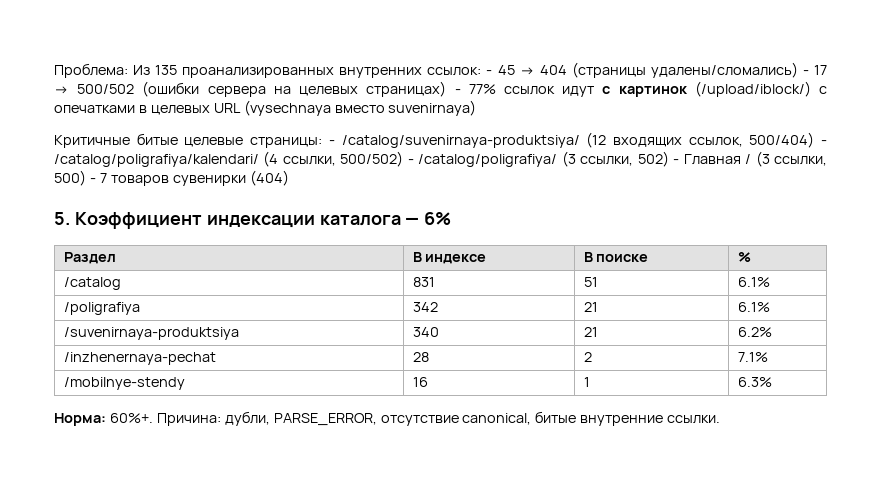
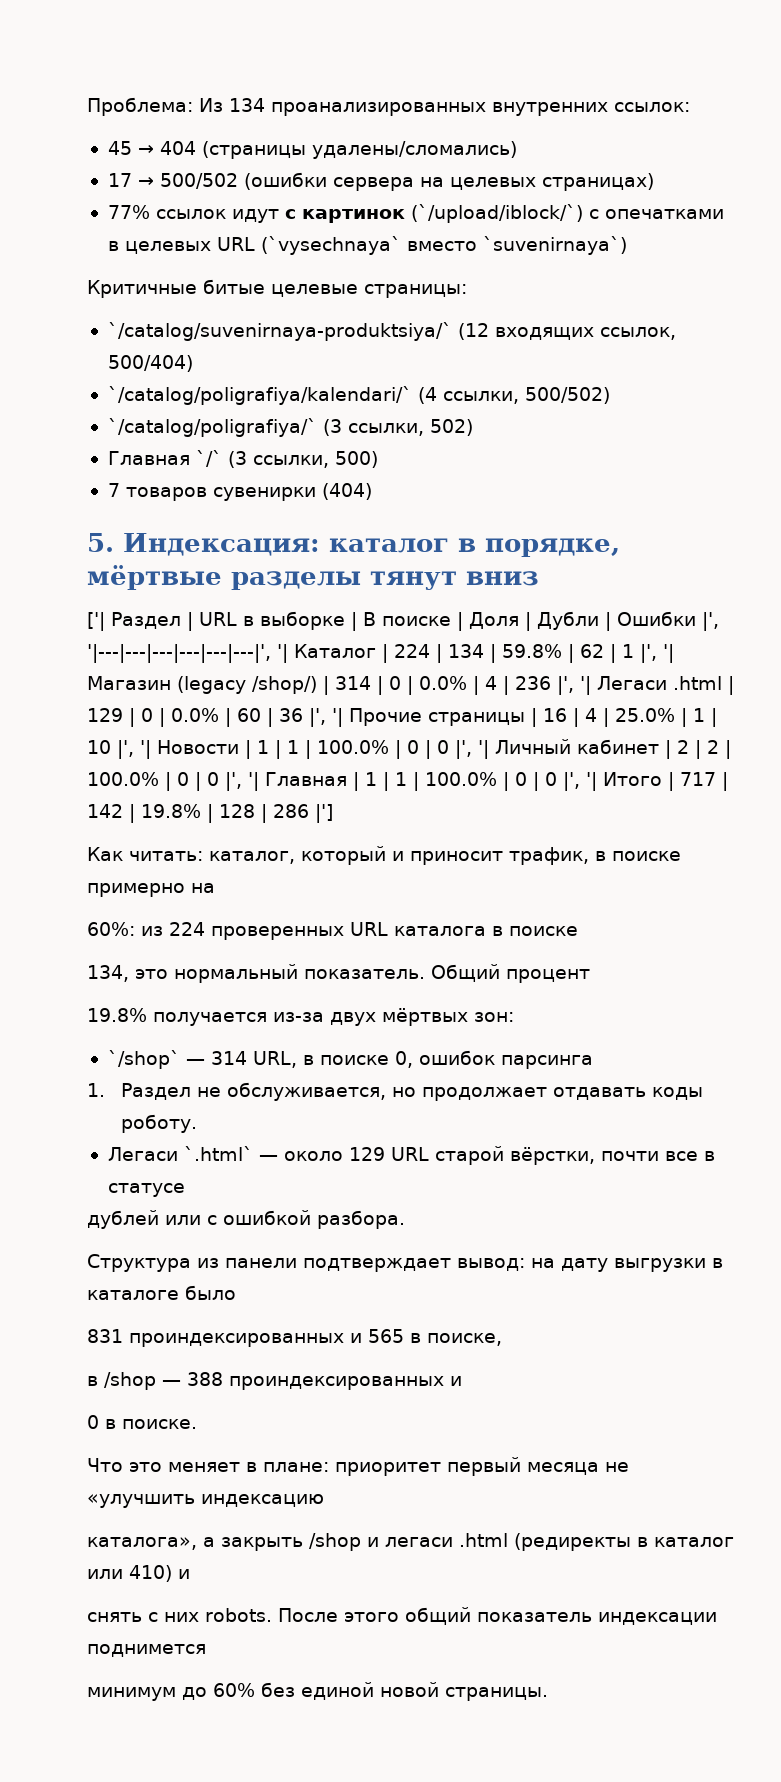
- Проблема: Из 135 проанализированных внутренних ссылок: - 45 → 404 (страницы удалены/сломались) - 17 → 500/502 (ошибки сервера на целевых страницах) - 77% ссылок идут с картинок (/upload/iblock/) с опечатками в целевых URL (vysechnaya вместо suvenirnaya)
+ Проблема: Из 134 проанализированных внутренних ссылок:
+ 45 → 404 (страницы удалены/сломались)
+ 17 → 500/502 (ошибки сервера на целевых страницах)
+ 77% ссылок идут с картинок (`/upload/iblock/`) с опечатками в целевых URL (`vysechnaya` вместо `suvenirnaya`)
- Критичные битые целевые страницы: - /catalog/suvenirnaya-produktsiya/ (12 входящих ссылок, 500/404) - /catalog/poligrafiya/kalendari/ (4 ссылки, 500/502) - /catalog/poligrafiya/ (3 ссылки, 502) - Главная / (3 ссылки, 500) - 7 товаров сувенирки (404)
+ Критичные битые целевые страницы:
+ `/catalog/suvenirnaya-produktsiya/` (12 входящих ссылок, 500/404)
+ `/catalog/poligrafiya/kalendari/` (4 ссылки, 500/502)
+ `/catalog/poligrafiya/` (3 ссылки, 502)
+ Главная `/` (3 ссылки, 500)
+ 7 товаров сувенирки (404)
- 5. Коэффициент индексации каталога — 6%
- Раздел | В индексе | В поиске | %
- /catalog | 831 | 51 | 6.1%
- /poligrafiya | 342 | 21 | 6.1%
- /suvenirnaya-produktsiya | 340 | 21 | 6.2%
- /inzhenernaya-pechat | 28 | 2 | 7.1%
- /mobilnye-stendy | 16 | 1 | 6.3%
- Норма: 60%+. Причина: дубли, PARSE_ERROR, отсутствие canonical, битые внутренние ссылки.
+ 5. Индексация: каталог в порядке, мёртвые разделы тянут вниз
+ ['| Раздел | URL в выборке | В поиске | Доля | Дубли | Ошибки |', '|---|---|---|---|---|---|', '| Каталог | 224 | 134 | 59.8% | 62 | 1 |', '| Магазин (legacy /shop/) | 314 | 0 | 0.0% | 4 | 236 |', '| Легаси .html | 129 | 0 | 0.0% | 60 | 36 |', '| Прочие страницы | 16 | 4 | 25.0% | 1 | 10 |', '| Новости | 1 | 1 | 100.0% | 0 | 0 |', '| Личный кабинет | 2 | 2 | 100.0% | 0 | 0 |', '| Главная | 1 | 1 | 100.0% | 0 | 0 |', '| Итого | 717 | 142 | 19.8% | 128 | 286 |']
+ Как читать: каталог, который и приносит трафик, в поиске примерно на
+ 60%: из 224 проверенных URL каталога в поиске
+ 134, это нормальный показатель. Общий процент
+ 19.8% получается из-за двух мёртвых зон:
+ `/shop` — 314 URL, в поиске 0, ошибок парсинга
+ 1. Раздел не обслуживается, но продолжает отдавать коды роботу.
+ Легаси `.html` — около 129 URL старой вёрстки, почти все в статусе
+ дублей или с ошибкой разбора.
+ Структура из панели подтверждает вывод: на дату выгрузки в каталоге было
+ 831 проиндексированных и 565 в поиске,
+ в /shop — 388 проиндексированных и
+ 0 в поиске.
+ Что это меняет в плане: приоритет первый месяца не «улучшить индексацию
+ каталога», а закрыть /shop и легаси .html (редиректы в каталог или 410) и
+ снять с них robots. После этого общий показатель индексации поднимется
+ минимум до 60% без единой новой страницы.

